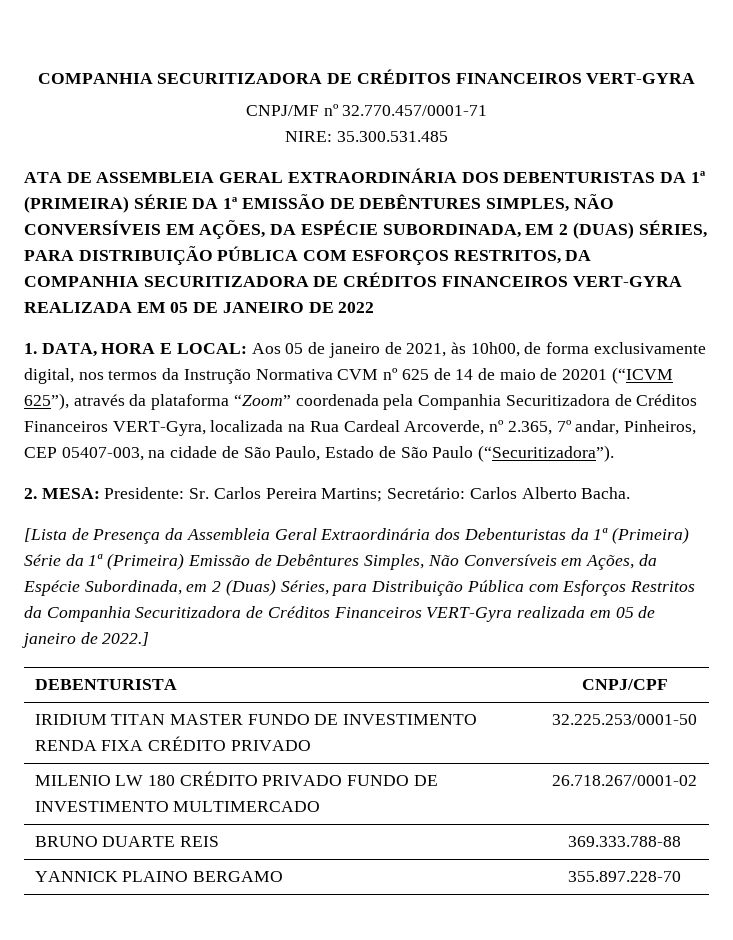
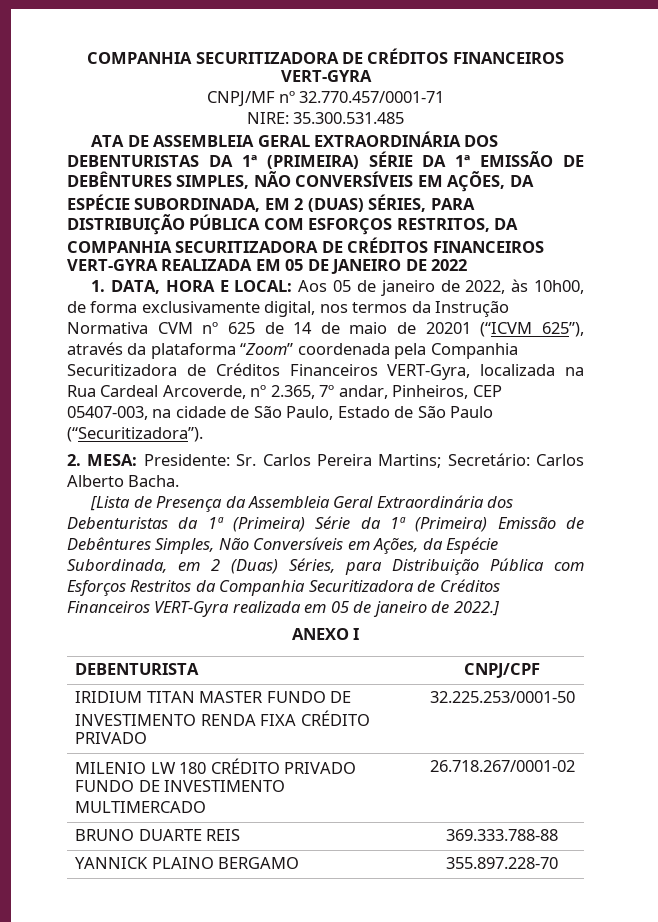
- Aos 05 de janeiro de 2021, às 10h00, de forma exclusivamente digital, nos termos da Instrução Normativa CVM nº 625 de 14 de maio de 20201 (“ICVM 625”), através da plataforma “Zoom” coordenada pela Companhia Securitizadora de Créditos Financeiros VERT-Gyra, localizada na Rua Cardeal Arcoverde, nº 2.365, 7º andar, Pinheiros, CEP 05407-003, na cidade de São Paulo, Estado de São Paulo (“Securitizadora”).
+ Aos 05 de janeiro de 2022, às 10h00, de forma exclusivamente digital, nos termos da Instrução Normativa CVM nº 625 de 14 de maio de 20201 (“ICVM 625”), através da plataforma “Zoom” coordenada pela Companhia Securitizadora de Créditos Financeiros VERT-Gyra, localizada na Rua Cardeal Arcoverde, nº 2.365, 7º andar, Pinheiros, CEP 05407-003, na cidade de São Paulo, Estado de São Paulo (“Securitizadora”).
+ ANEXO I

